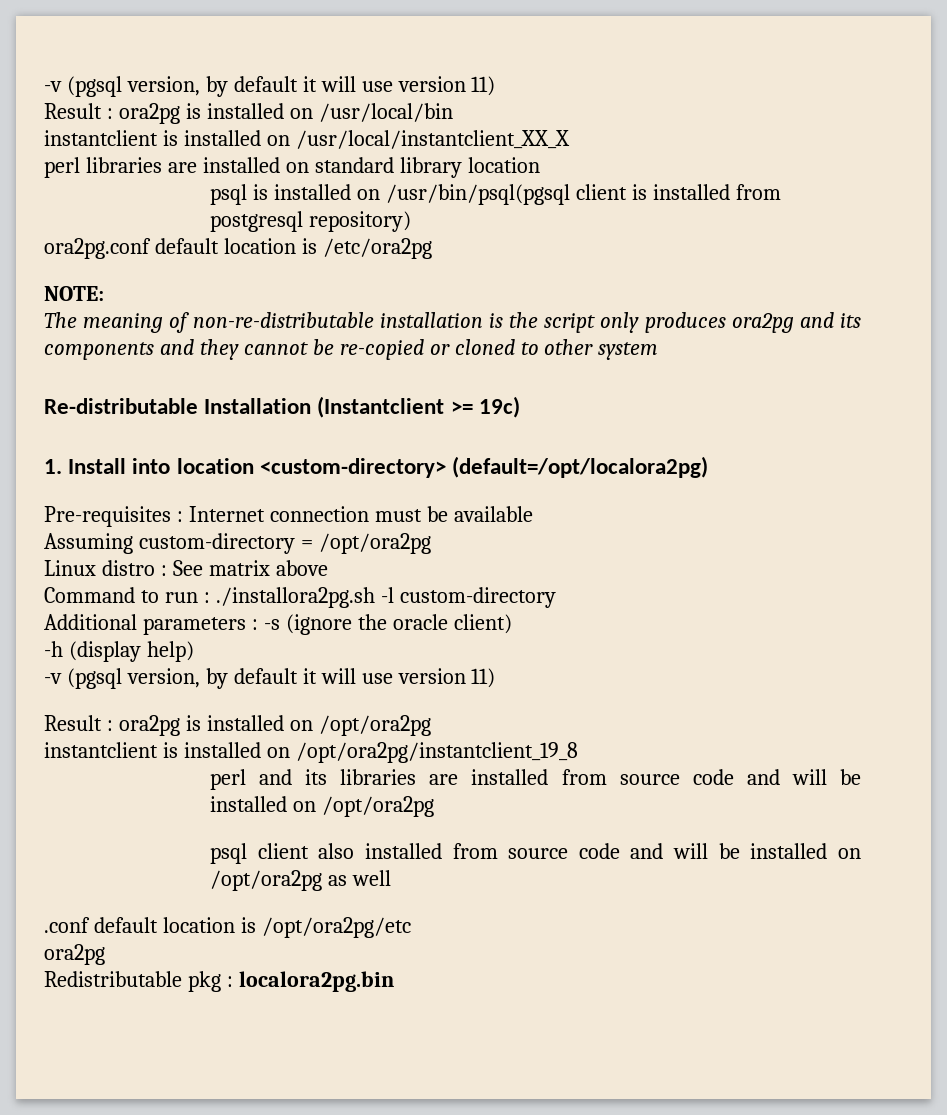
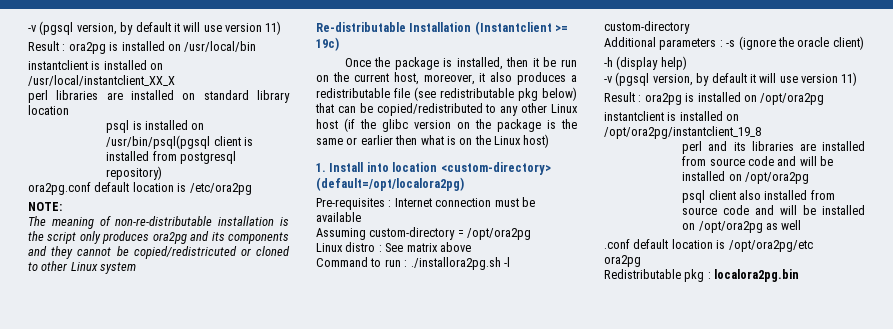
- The meaning of non-re-distributable installation is the script only produces ora2pg and its components and they cannot be re-copied or cloned to other system
+ The meaning of non-re-distributable installation is the script only produces ora2pg and its components and they cannot be copied/redistricuted or cloned to other Linux system
+ Once the package is installed, then it be run on the current host, moreover, it also produces a redistributable file (see redistributable pkg below) that can be copied/redistributed to any other Linux host (if the glibc version on the package is the same or earlier then what is on the Linux host)

